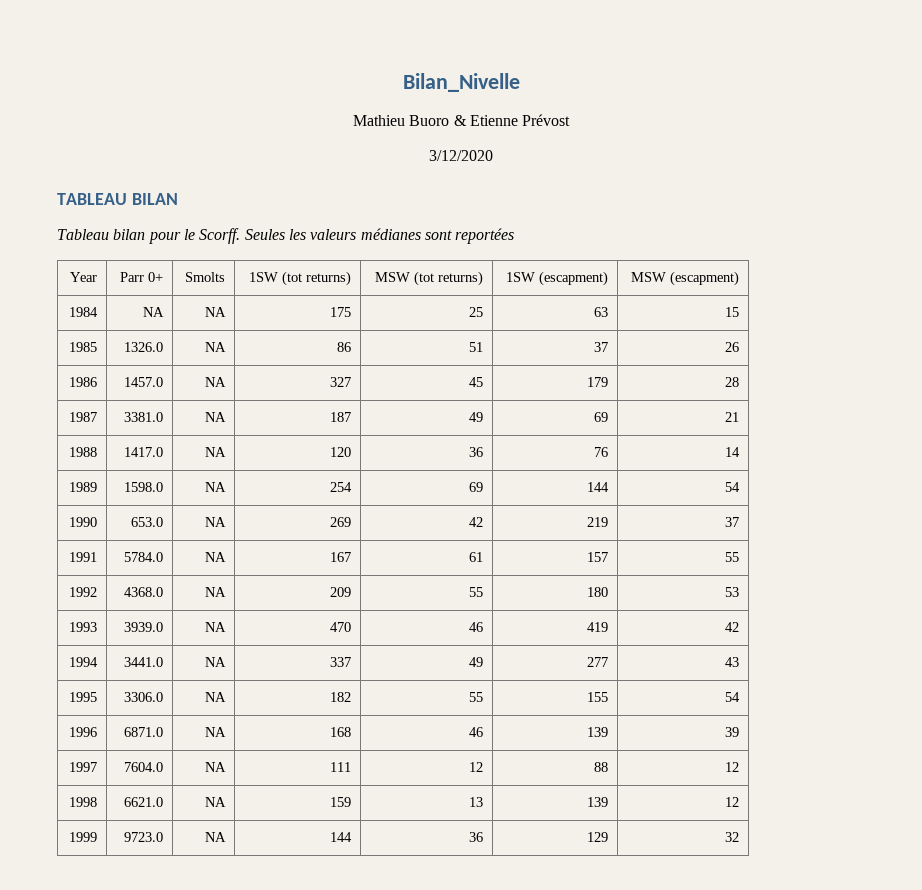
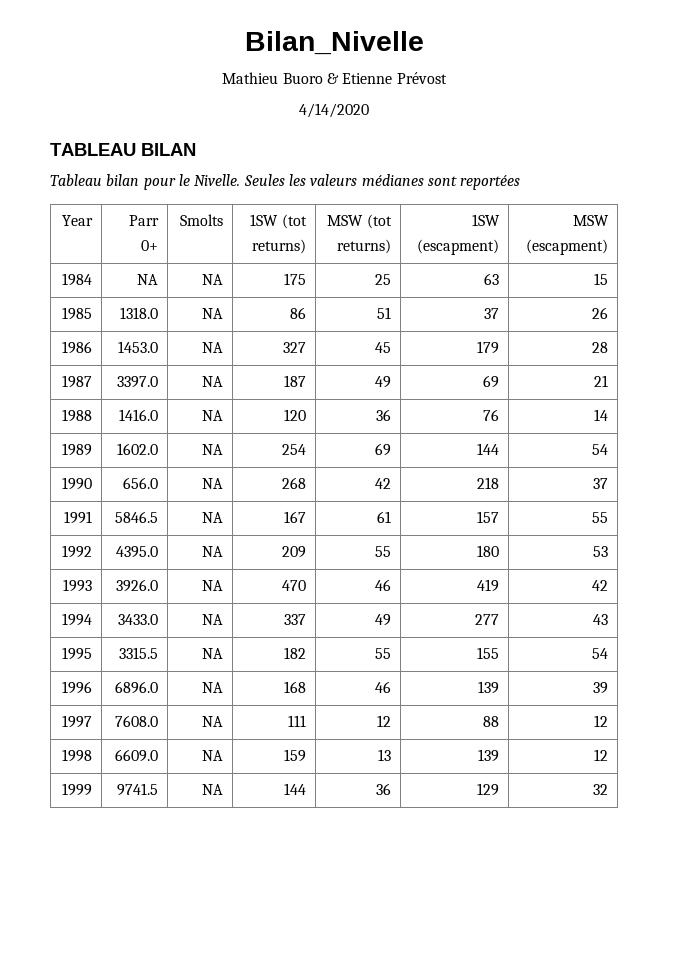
- 3/12/2020
+ 4/14/2020
- Tableau bilan pour le Scorff.
+ Tableau bilan pour le Nivelle.
- 1985 | 1326.0 | NA | 86 | 51 | 37 | 26
+ 1985 | 1318.0 | NA | 86 | 51 | 37 | 26
- 1986 | 1457.0 | NA | 327 | 45 | 179 | 28
+ 1986 | 1453.0 | NA | 327 | 45 | 179 | 28
- 1987 | 3381.0 | NA | 187 | 49 | 69 | 21
+ 1987 | 3397.0 | NA | 187 | 49 | 69 | 21
- 1988 | 1417.0 | NA | 120 | 36 | 76 | 14
+ 1988 | 1416.0 | NA | 120 | 36 | 76 | 14
- 1989 | 1598.0 | NA | 254 | 69 | 144 | 54
+ 1989 | 1602.0 | NA | 254 | 69 | 144 | 54
- 1990 | 653.0 | NA | 269 | 42 | 219 | 37
+ 1990 | 656.0 | NA | 268 | 42 | 218 | 37
- 1991 | 5784.0 | NA | 167 | 61 | 157 | 55
+ 1991 | 5846.5 | NA | 167 | 61 | 157 | 55
- 1992 | 4368.0 | NA | 209 | 55 | 180 | 53
+ 1992 | 4395.0 | NA | 209 | 55 | 180 | 53
- 1993 | 3939.0 | NA | 470 | 46 | 419 | 42
+ 1993 | 3926.0 | NA | 470 | 46 | 419 | 42
- 1994 | 3441.0 | NA | 337 | 49 | 277 | 43
+ 1994 | 3433.0 | NA | 337 | 49 | 277 | 43
- 1995 | 3306.0 | NA | 182 | 55 | 155 | 54
+ 1995 | 3315.5 | NA | 182 | 55 | 155 | 54
- 1996 | 6871.0 | NA | 168 | 46 | 139 | 39
+ 1996 | 6896.0 | NA | 168 | 46 | 139 | 39
- 1997 | 7604.0 | NA | 111 | 12 | 88 | 12
+ 1997 | 7608.0 | NA | 111 | 12 | 88 | 12
- 1998 | 6621.0 | NA | 159 | 13 | 139 | 12
+ 1998 | 6609.0 | NA | 159 | 13 | 139 | 12
- 1999 | 9723.0 | NA | 144 | 36 | 129 | 32
+ 1999 | 9741.5 | NA | 144 | 36 | 129 | 32

